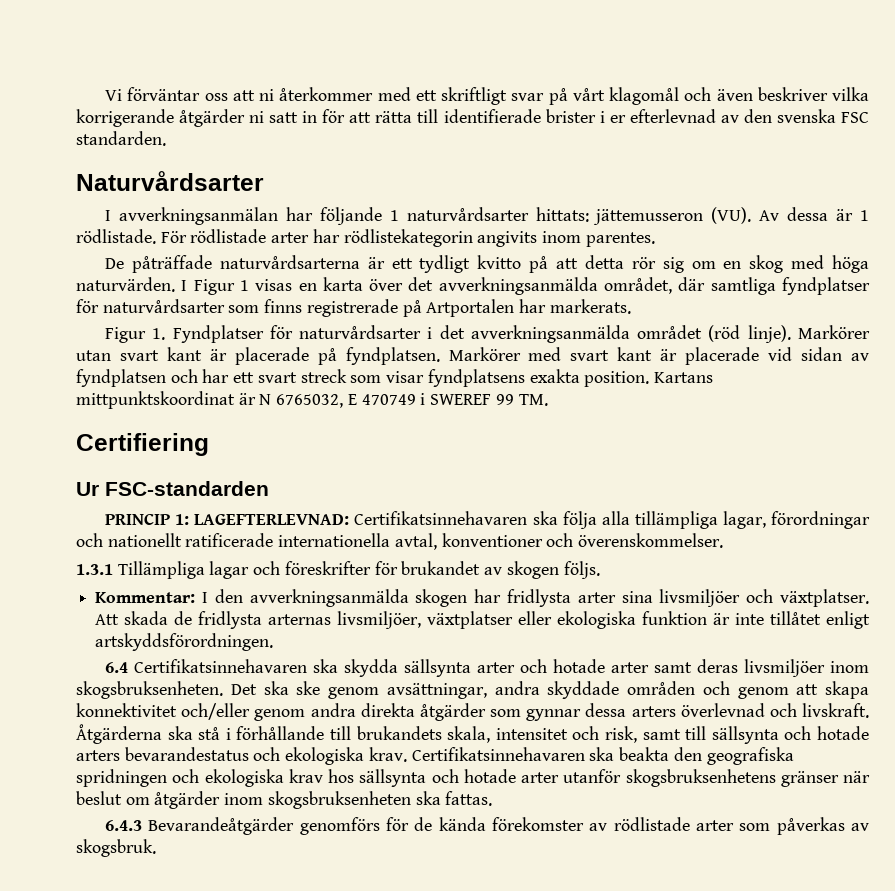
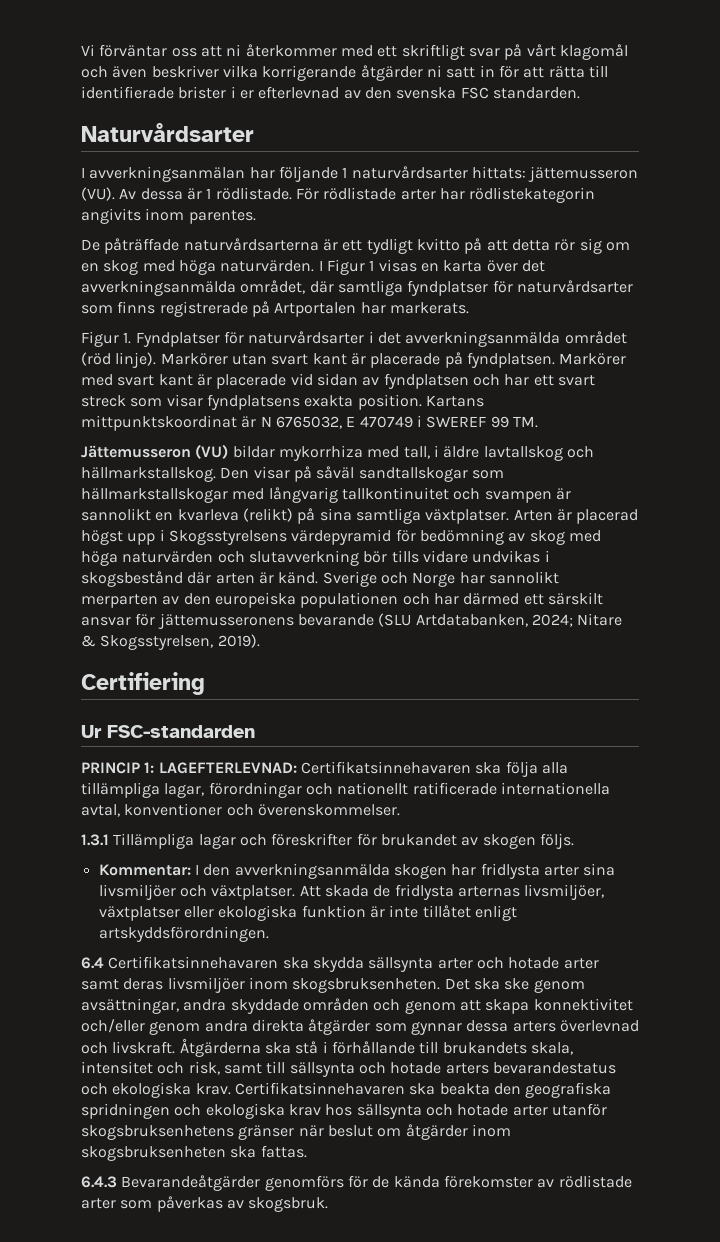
+ Jättemusseron (VU) bildar mykorrhiza med tall, i äldre lavtallskog och hällmarkstallskog. Den visar på såväl sandtallskogar som hällmarkstallskogar med långvarig tallkontinuitet och svampen är sannolikt en kvarleva (relikt) på sina samtliga växtplatser. Arten är placerad högst upp i Skogsstyrelsens värdepyramid för bedömning av skog med höga naturvärden och slutavverkning bör tills vidare undvikas i skogsbestånd där arten är känd. Sverige och Norge har sannolikt merparten av den europeiska populationen och har därmed ett särskilt ansvar för jättemusseronens bevarande (SLU Artdatabanken, 2024; Nitare & Skogsstyrelsen, 2019).

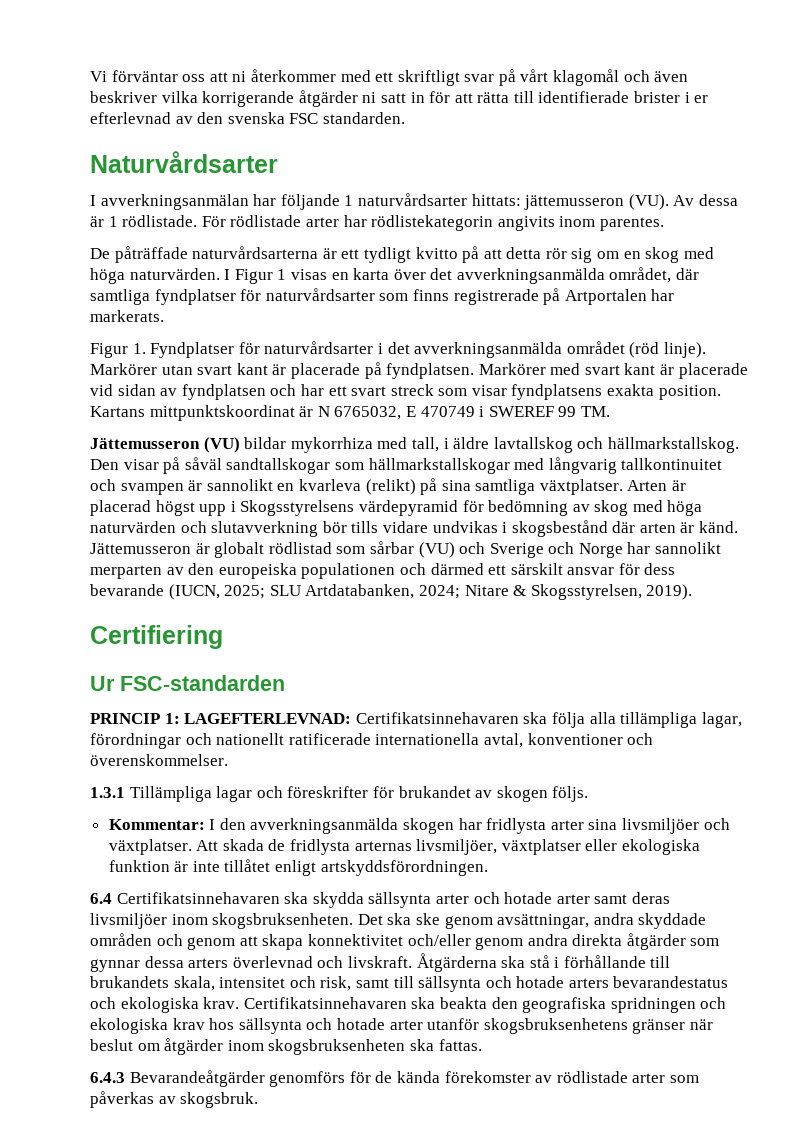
- Sverige och Norge har sannolikt merparten av den europeiska populationen och har därmed ett särskilt ansvar för jättemusseronens bevarande (SLU Artdatabanken, 2024; Nitare & Skogsstyrelsen, 2019).
+ Jättemusseron är globalt rödlistad som sårbar (VU) och Sverige och Norge har sannolikt merparten av den europeiska populationen och därmed ett särskilt ansvar för dess bevarande (IUCN, 2025; SLU Artdatabanken, 2024; Nitare & Skogsstyrelsen, 2019).

